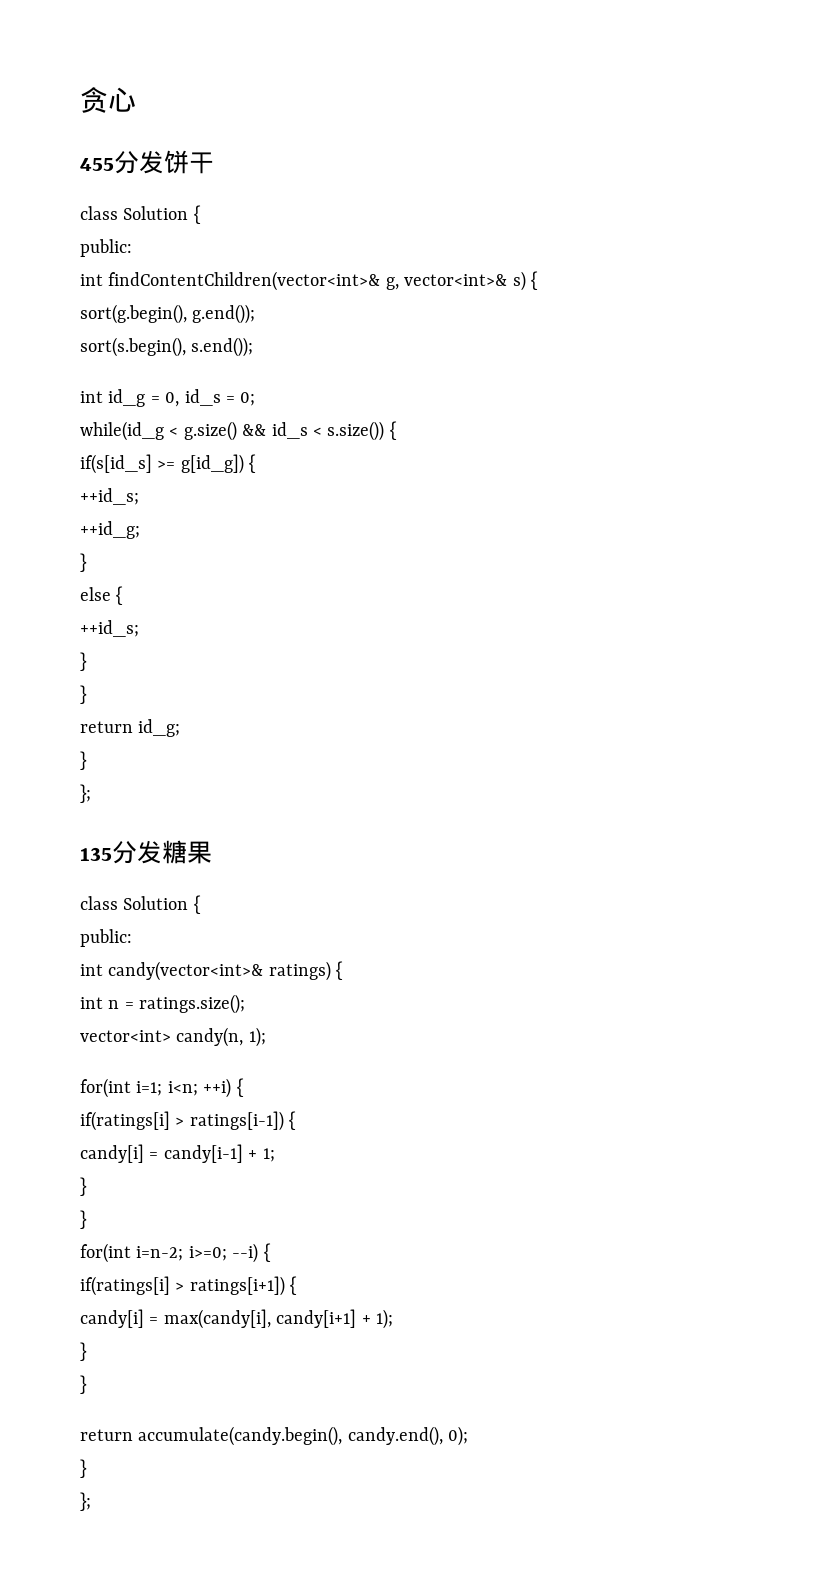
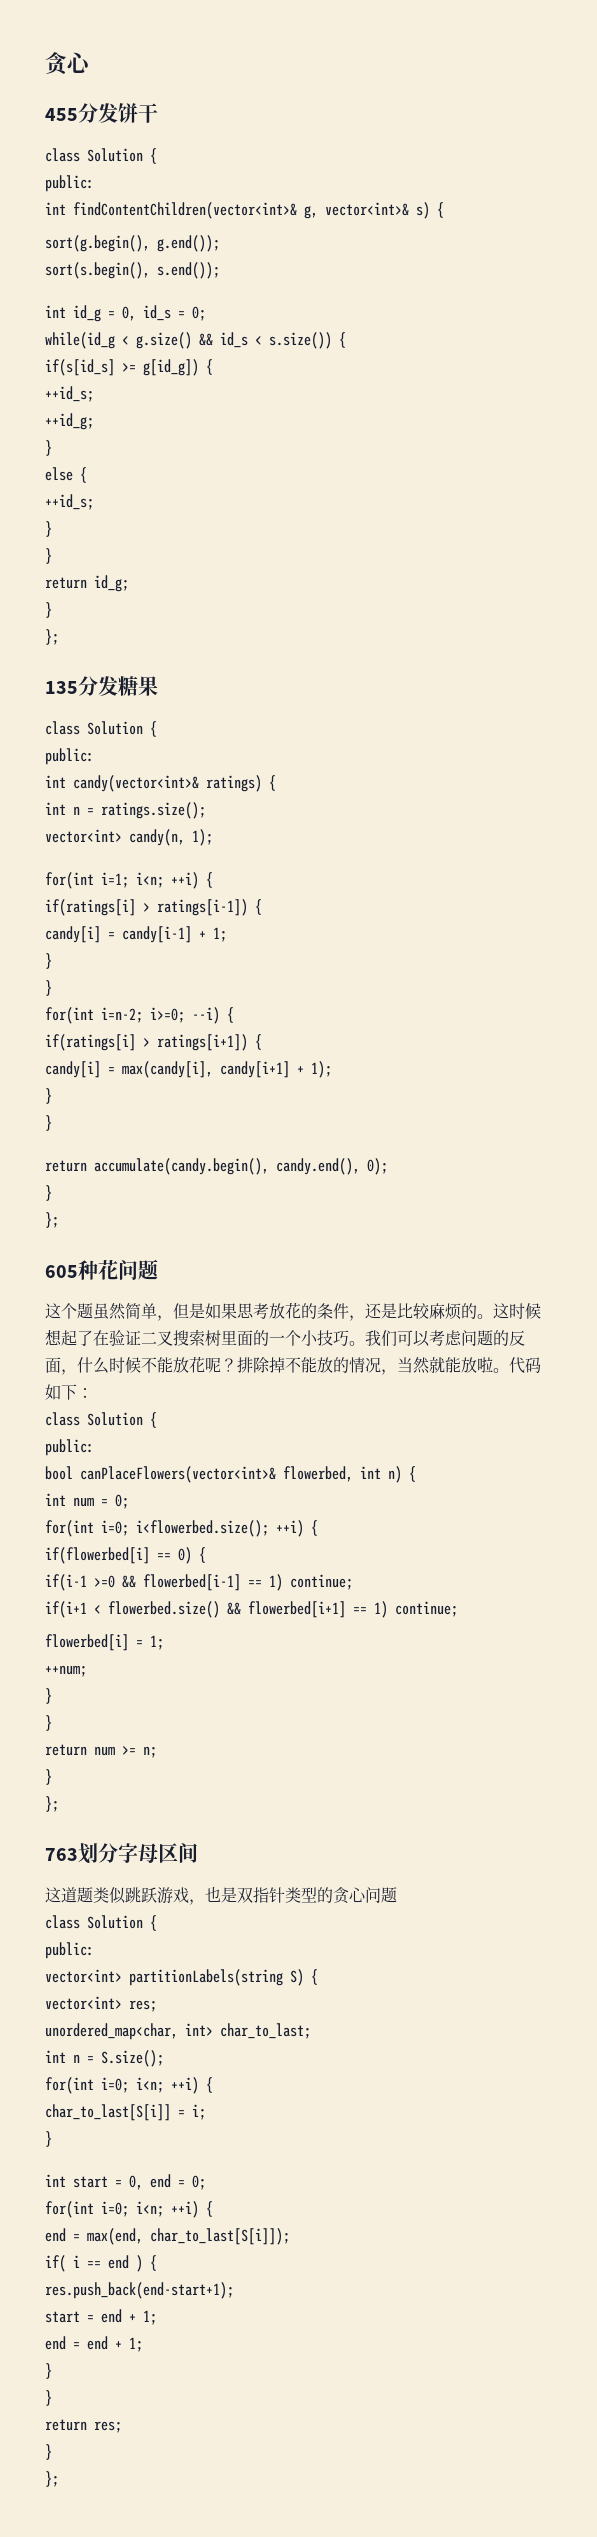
+ 605种花问题
+ 这个题虽然简单，但是如果思考放花的条件，还是比较麻烦的。这时候想起了在验证二叉搜索树里面的一个小技巧。我们可以考虑问题的反面，什么时候不能放花呢？排除掉不能放的情况，当然就能放啦。代码如下：
+ class Solution {
+ public:
+ bool canPlaceFlowers(vector<int>& flowerbed, int n) {
+ int num = 0;
+ for(int i=0; i<flowerbed.size(); ++i) {
+ if(flowerbed[i] == 0) {
+ if(i-1 >=0 && flowerbed[i-1] == 1) continue;
+ if(i+1 < flowerbed.size() && flowerbed[i+1] == 1) continue;
+ flowerbed[i] = 1;
+ ++num;
+ }
+ }
+ return num >= n;
+ }
+ };
+ 763划分字母区间
+ 这道题类似跳跃游戏，也是双指针类型的贪心问题
+ class Solution {
+ public:
+ vector<int> partitionLabels(string S) {
+ vector<int> res;
+ unordered_map<char, int> char_to_last;
+ int n = S.size();
+ for(int i=0; i<n; ++i) {
+ char_to_last[S[i]] = i;
+ }
+ int start = 0, end = 0;
+ for(int i=0; i<n; ++i) {
+ end = max(end, char_to_last[S[i]]);
+ if( i == end ) {
+ res.push_back(end-start+1);
+ start = end + 1;
+ end = end + 1;
+ }
+ }
+ return res;
+ }
+ };

